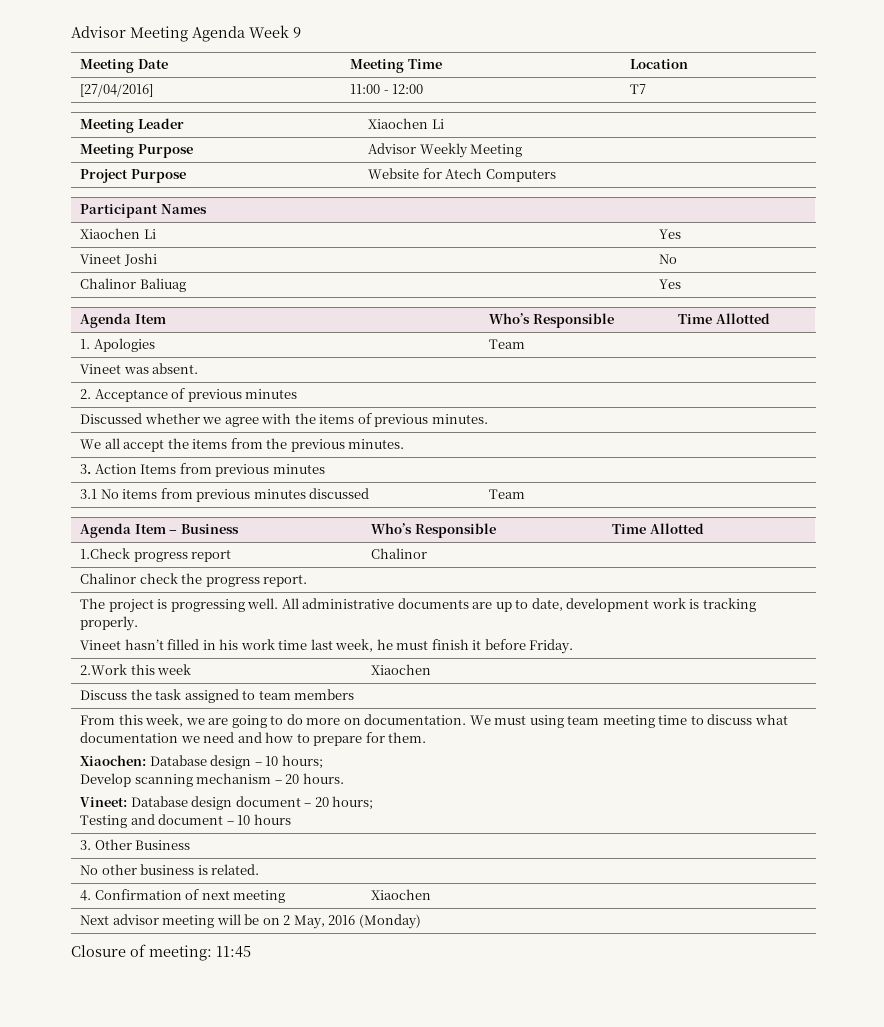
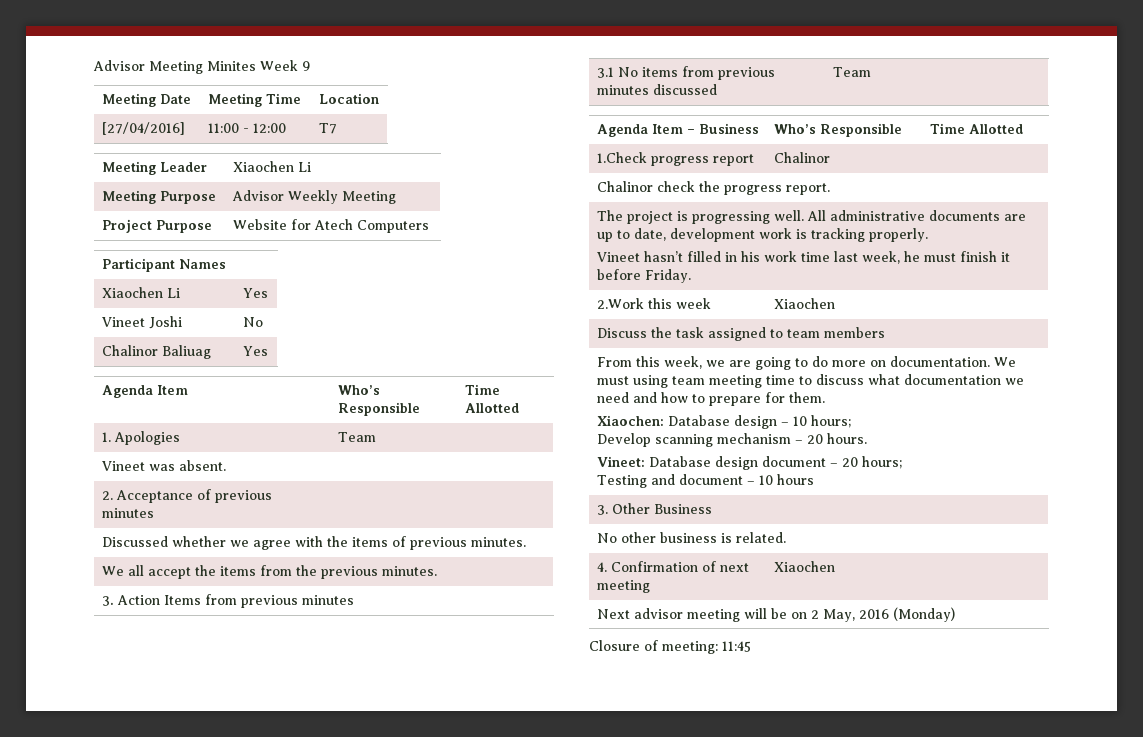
- Advisor Meeting Agenda Week 9
+ Advisor Meeting Minites Week 9

